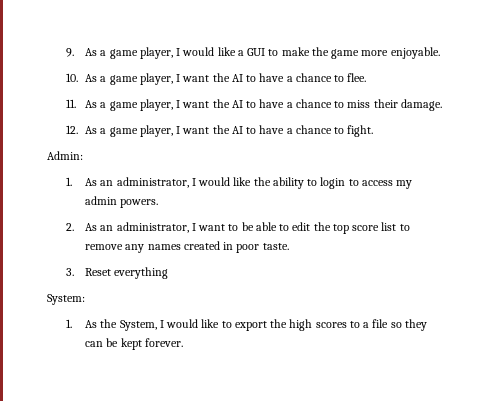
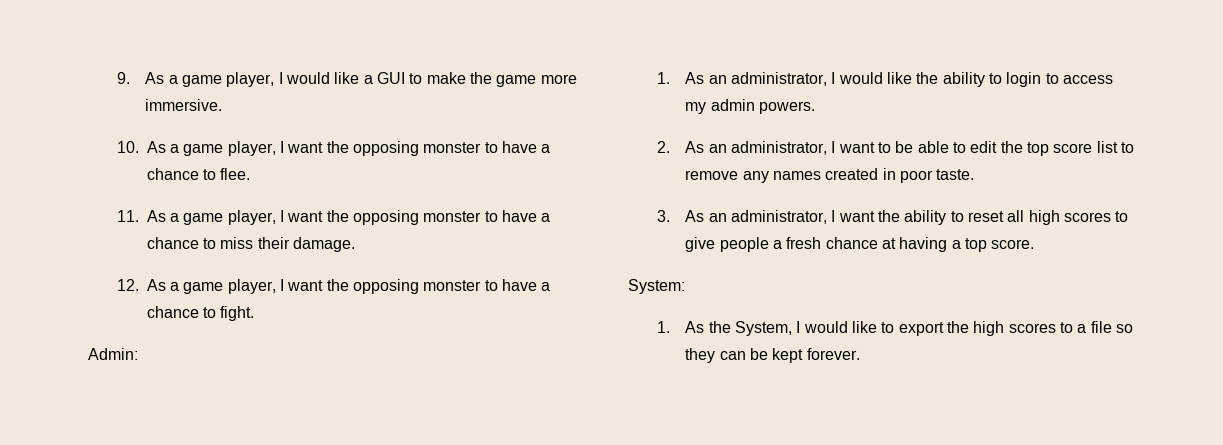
- 9. As a game player, I would like a GUI to make the game more enjoyable.
+ 9. As a game player, I would like a GUI to make the game more immersive.
- 10. As a game player, I want the AI to have a chance to flee.
+ 10. As a game player, I want the opposing monster to have a chance to flee.
- 11. As a game player, I want the AI to have a chance to miss their damage.
+ 11. As a game player, I want the opposing monster to have a chance to miss their damage.
- 12. As a game player, I want the AI to have a chance to fight.
+ 12. As a game player, I want the opposing monster to have a chance to fight.
- 3. Reset everything
+ 3. As an administrator, I want the ability to reset all high scores to give people a fresh chance at having a top score.

